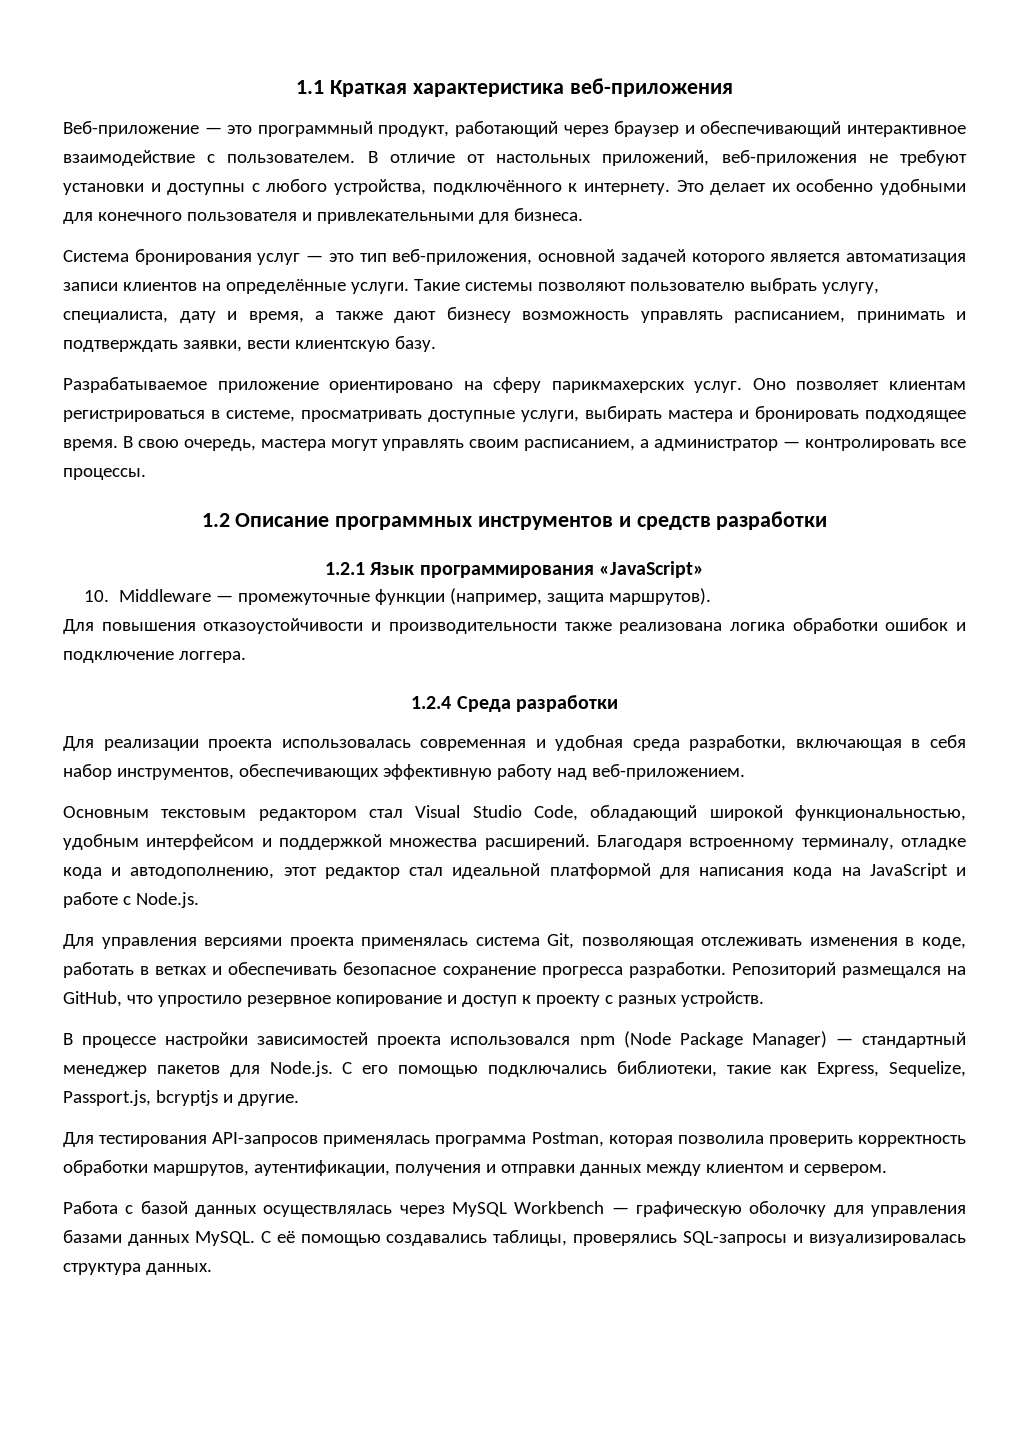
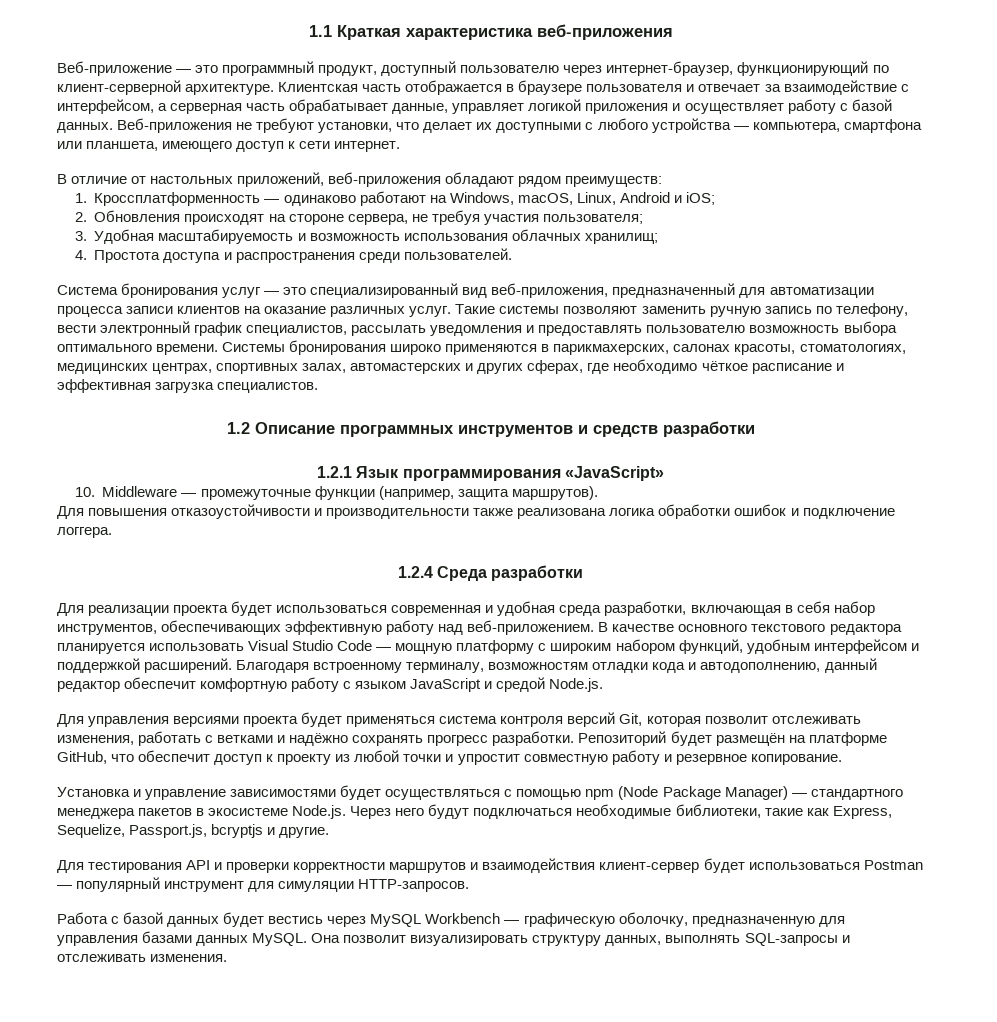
- Веб-приложение — это программный продукт, работающий через браузер и обеспечивающий интерактивное взаимодействие с пользователем. В отличие от настольных приложений, веб-приложения не требуют установки и доступны с любого устройства, подключённого к интернету. Это делает их особенно удобными для конечного пользователя и привлекательными для бизнеса.
+ Веб-приложение — это программный продукт, доступный пользователю через интернет-браузер, функционирующий по клиент-серверной архитектуре. Клиентская часть отображается в браузере пользователя и отвечает за взаимодействие с интерфейсом, а серверная часть обрабатывает данные, управляет логикой приложения и осуществляет работу с базой данных. Веб-приложения не требуют установки, что делает их доступными с любого устройства — компьютера, смартфона или планшета, имеющего доступ к сети интернет.
+ В отличие от настольных приложений, веб-приложения обладают рядом преимуществ:
+ 1. Кроссплатформенность — одинаково работают на Windows, macOS, Linux, Android и iOS;
+ 2. Обновления происходят на стороне сервера, не требуя участия пользователя;
+ 3. Удобная масштабируемость и возможность использования облачных хранилищ;
+ 4. Простота доступа и распространения среди пользователей.
- Система бронирования услуг — это тип веб-приложения, основной задачей которого является автоматизация записи клиентов на определённые услуги. Такие системы позволяют пользователю выбрать услугу, специалиста, дату и время, а также дают бизнесу возможность управлять расписанием, принимать и подтверждать заявки, вести клиентскую базу.
- Разрабатываемое приложение ориентировано на сферу парикмахерских услуг. Оно позволяет клиентам регистрироваться в системе, просматривать доступные услуги, выбирать мастера и бронировать подходящее время. В свою очередь, мастера могут управлять своим расписанием, а администратор — контролировать все процессы.
+ Система бронирования услуг — это специализированный вид веб-приложения, предназначенный для автоматизации процесса записи клиентов на оказание различных услуг. Такие системы позволяют заменить ручную запись по телефону, вести электронный график специалистов, рассылать уведомления и предоставлять пользователю возможность выбора оптимального времени. Системы бронирования широко применяются в парикмахерских, салонах красоты, стоматологиях, медицинских центрах, спортивных залах, автомастерских и других сферах, где необходимо чёткое расписание и эффективная загрузка специалистов.
- Для реализации проекта использовалась современная и удобная среда разработки, включающая в себя набор инструментов, обеспечивающих эффективную работу над веб-приложением.
- Основным текстовым редактором стал Visual Studio Code, обладающий широкой функциональностью, удобным интерфейсом и поддержкой множества расширений.
+ Для реализации проекта будет использоваться современная и удобная среда разработки, включающая в себя набор инструментов, обеспечивающих эффективную работу над веб-приложением. В качестве основного текстового редактора планируется использовать Visual Studio Code — мощную платформу с широким набором функций, удобным интерфейсом и поддержкой расширений.
- Благодаря встроенному терминалу, отладке кода и автодополнению, этот редактор стал идеальной платформой для написания кода на JavaScript и работе с Node.js.
+ Благодаря встроенному терминалу, возможностям отладки кода и автодополнению, данный редактор обеспечит комфортную работу с языком JavaScript и средой Node.js.
- Для управления версиями проекта применялась система Git, позволяющая отслеживать изменения в коде, работать в ветках и обеспечивать безопасное сохранение прогресса разработки. Репозиторий размещался на GitHub, что упростило резервное копирование и доступ к проекту с разных устройств.
- В процессе настройки зависимостей проекта использовался npm (Node Package Manager) — стандартный менеджер пакетов для Node.js. С его помощью подключались библиотеки, такие как Express, Sequelize, Passport.js, bcryptjs и другие.
+ Для управления версиями проекта будет применяться система контроля версий Git, которая позволит отслеживать изменения, работать с ветками и надёжно сохранять прогресс разработки. Репозиторий будет размещён на платформе GitHub, что обеспечит доступ к проекту из любой точки и упростит совместную работу и резервное копирование.
+ Установка и управление зависимостями будет осуществляться с помощью npm (Node Package Manager) — стандартного менеджера пакетов в экосистеме Node.js. Через него будут подключаться необходимые библиотеки, такие как Express, Sequelize, Passport.js, bcryptjs и другие.
- Для тестирования API-запросов применялась программа Postman, которая позволила проверить корректность обработки маршрутов, аутентификации, получения и отправки данных между клиентом и сервером.
+ Для тестирования API и проверки корректности маршрутов и взаимодействия клиент-сервер будет использоваться Postman — популярный инструмент для симуляции HTTP-запросов.
- Работа с базой данных осуществлялась через MySQL Workbench — графическую оболочку для управления базами данных MySQL.
+ Работа с базой данных будет вестись через MySQL Workbench — графическую оболочку, предназначенную для управления базами данных MySQL.
- С её помощью создавались таблицы, проверялись SQL-запросы и визуализировалась структура данных.
+ Она позволит визуализировать структуру данных, выполнять SQL-запросы и отслеживать изменения.

